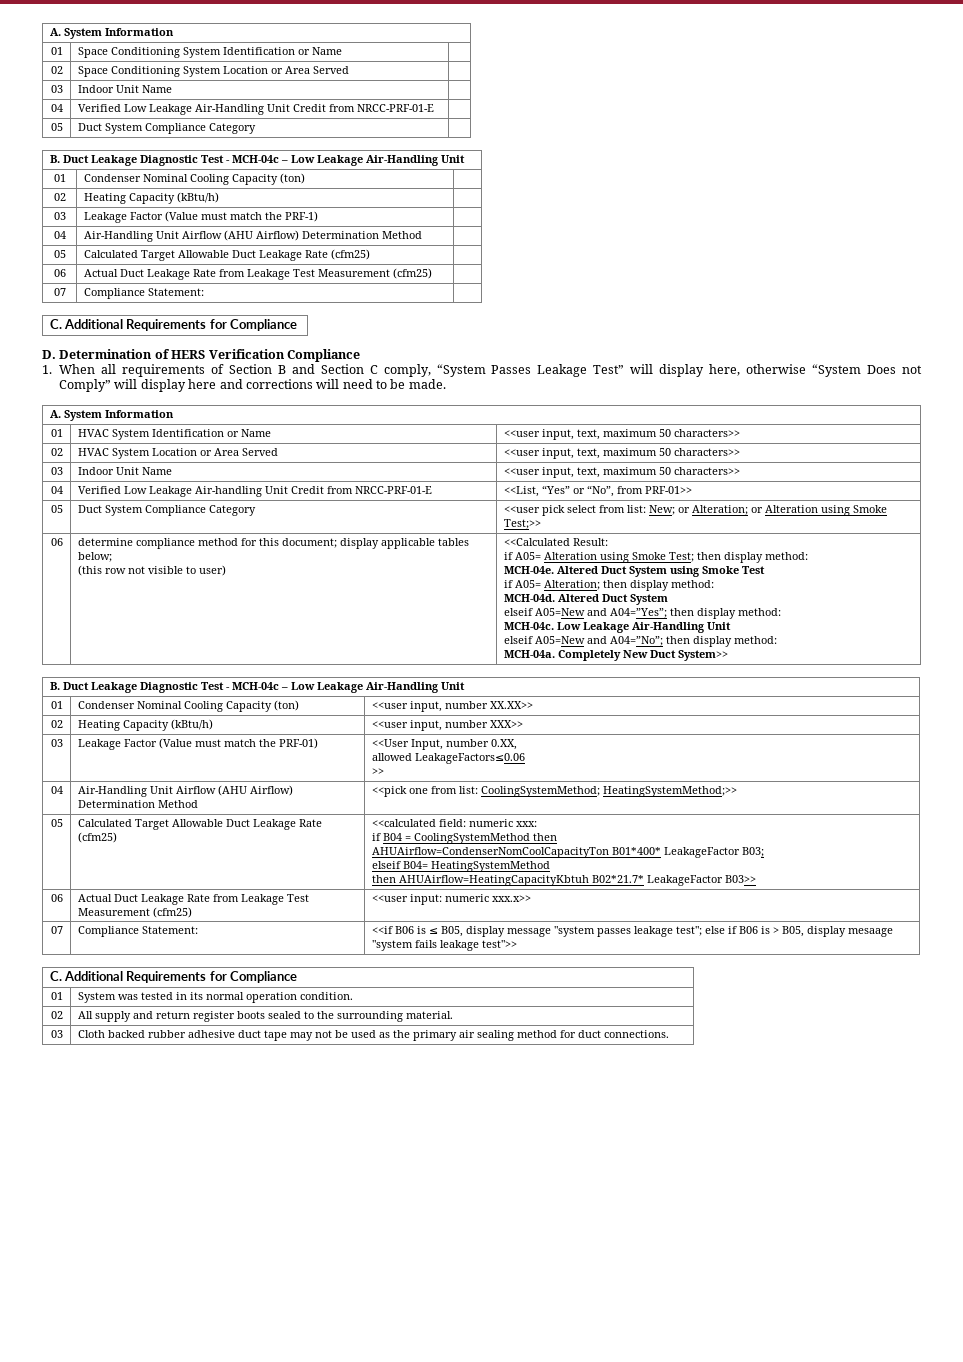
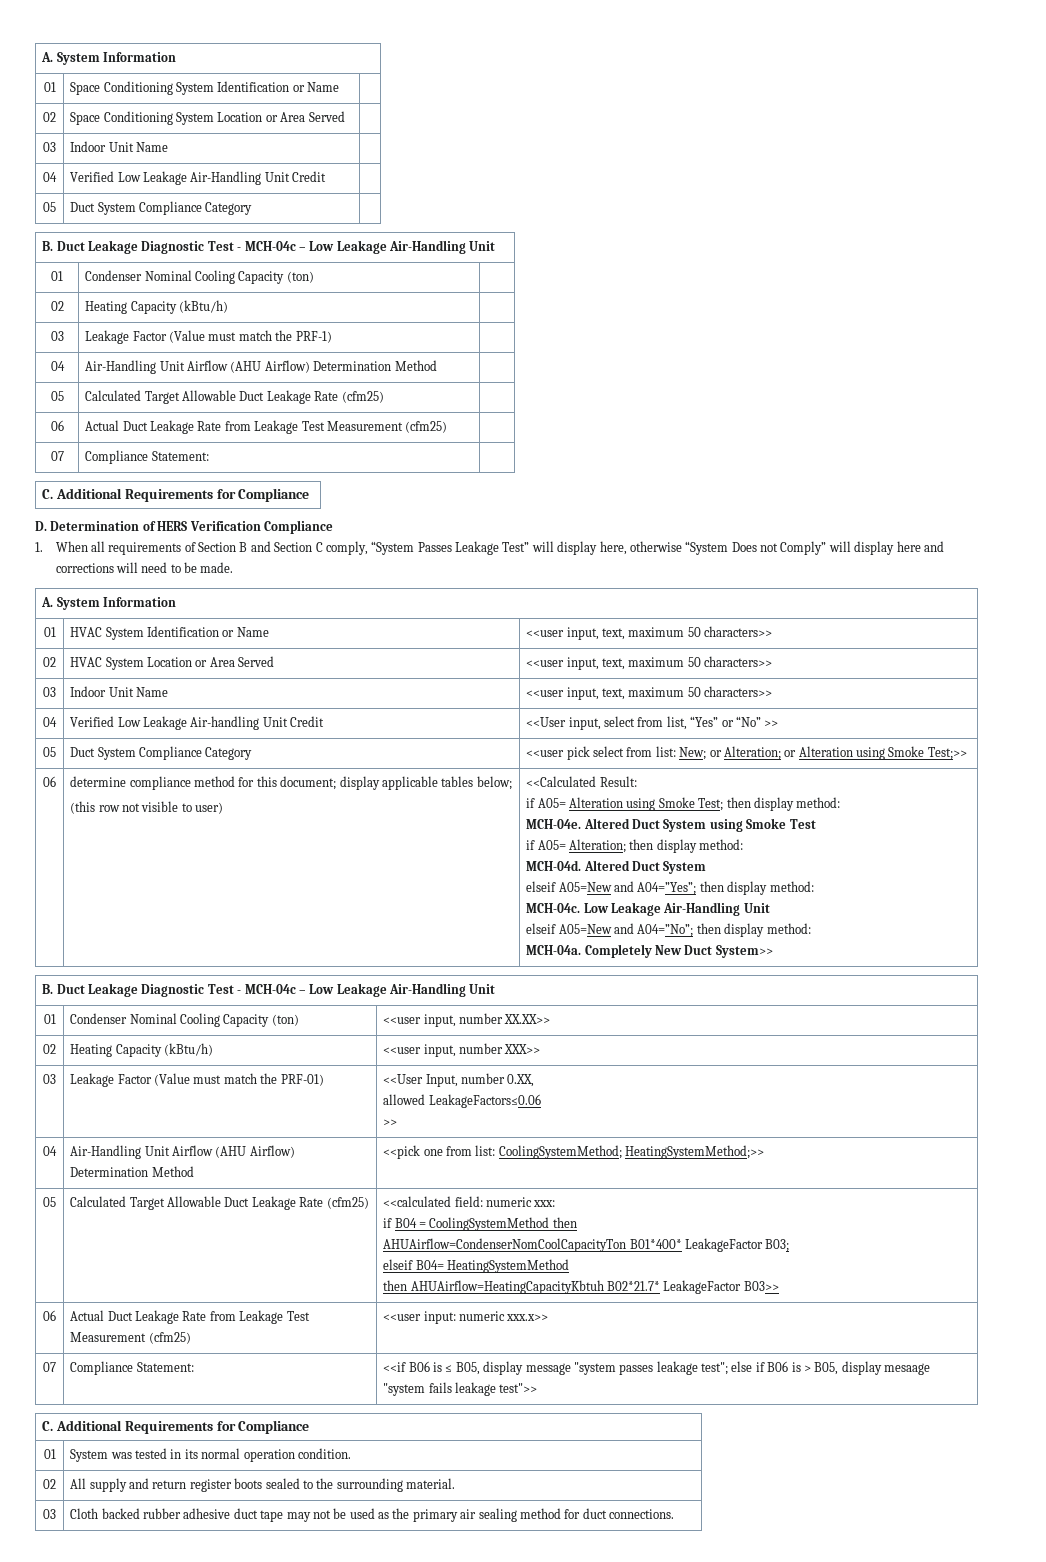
- 04 | Verified Low Leakage Air-Handling Unit Credit from NRCC-PRF-01-E |
+ 04 | Verified Low Leakage Air-Handling Unit Credit |
- 04 | Verified Low Leakage Air-handling Unit Credit from NRCC-PRF-01-E | <<List, “Yes” or “No”, from PRF-01>>
+ 04 | Verified Low Leakage Air-handling Unit Credit | <<User input, select from list, “Yes” or “No” >>

